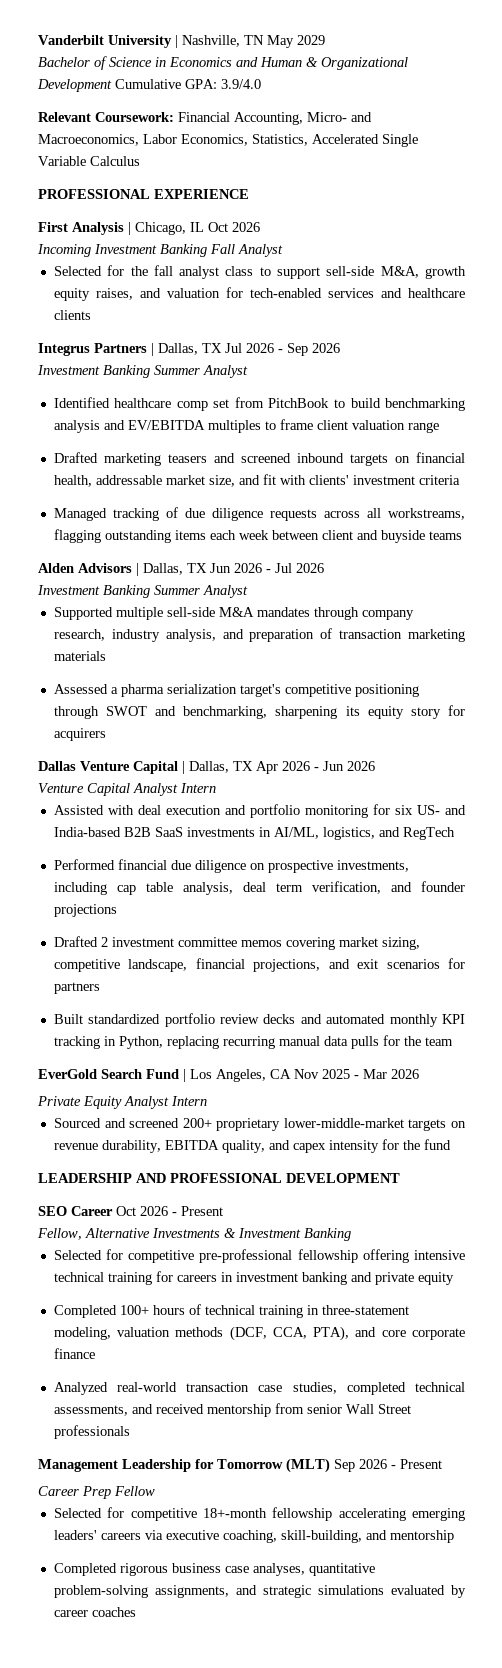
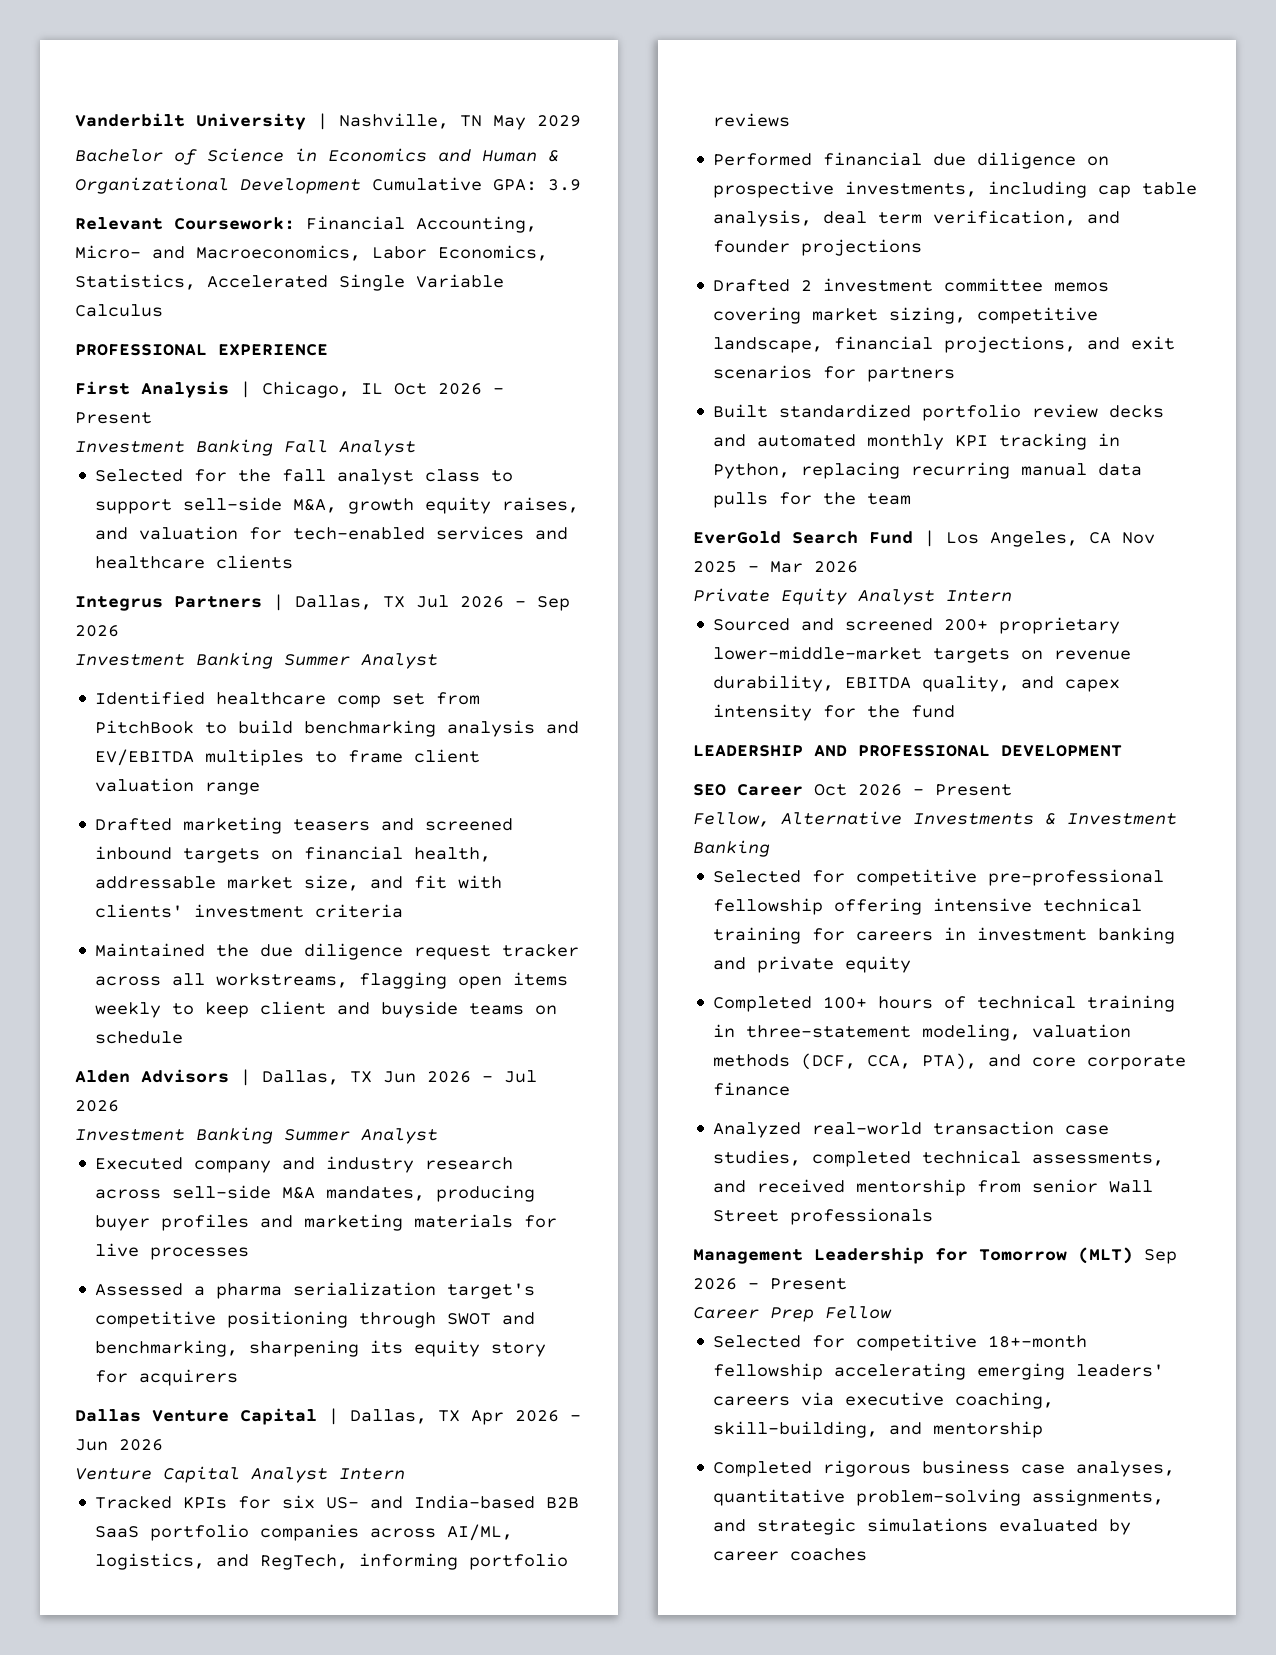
- Bachelor of Science in Economics and Human & Organizational Development Cumulative GPA: 3.9/4.0
+ Bachelor of Science in Economics and Human & Organizational Development Cumulative GPA: 3.9
- First Analysis | Chicago, IL Oct 2026
- Incoming Investment Banking Fall Analyst
+ First Analysis | Chicago, IL Oct 2026 - Present
+ Investment Banking Fall Analyst
- Managed tracking of due diligence requests across all workstreams, flagging outstanding items each week between client and buyside teams
+ Maintained the due diligence request tracker across all workstreams, flagging open items weekly to keep client and buyside teams on schedule
- Supported multiple sell-side M&A mandates through company research, industry analysis, and preparation of transaction marketing materials
+ Executed company and industry research across sell-side M&A mandates, producing buyer profiles and marketing materials for live processes
- Assisted with deal execution and portfolio monitoring for six US- and India-based B2B SaaS investments in AI/ML, logistics, and RegTech
+ Tracked KPIs for six US- and India-based B2B SaaS portfolio companies across AI/ML, logistics, and RegTech, informing portfolio reviews

